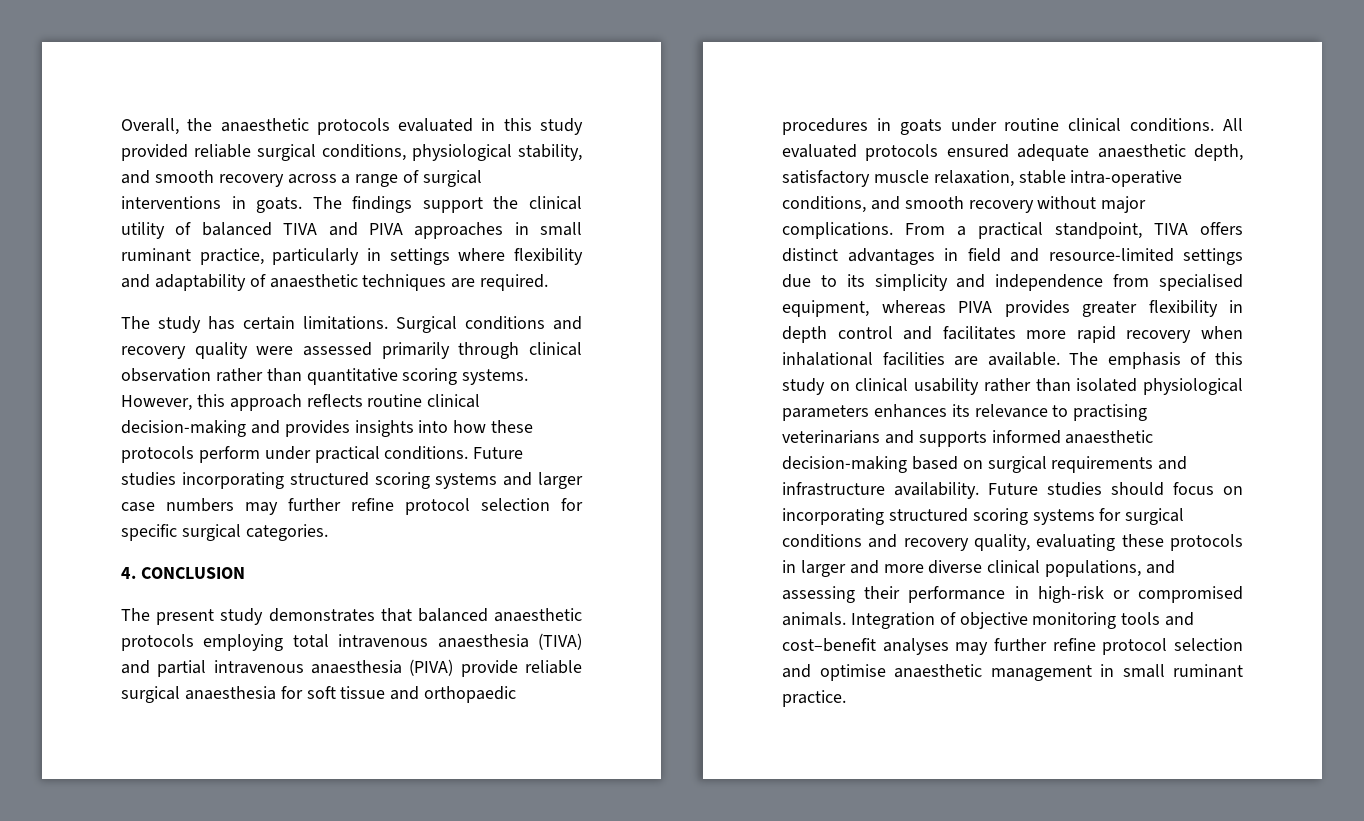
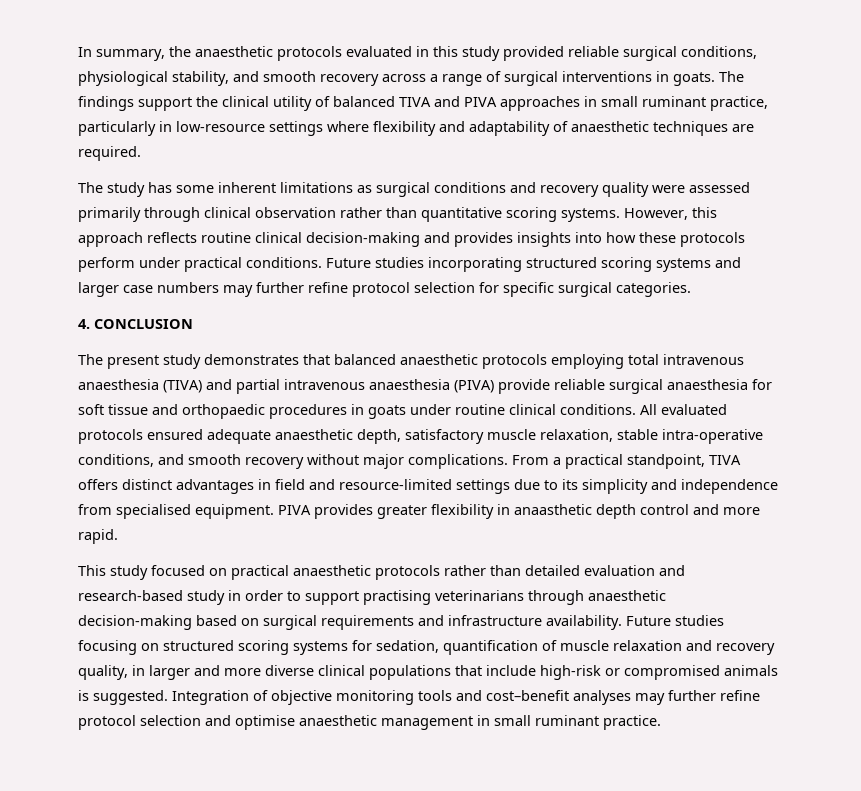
- Overall, the anaesthetic protocols evaluated in this study provided reliable surgical conditions, physiological stability, and smooth recovery across a range of surgical interventions in goats.
+ In summary, the anaesthetic protocols evaluated in this study provided reliable surgical conditions, physiological stability, and smooth recovery across a range of surgical interventions in goats.
- The findings support the clinical utility of balanced TIVA and PIVA approaches in small ruminant practice, particularly in settings where flexibility and adaptability of anaesthetic techniques are required.
+ The findings support the clinical utility of balanced TIVA and PIVA approaches in small ruminant practice, particularly in low-resource settings where flexibility and adaptability of anaesthetic techniques are required.
- The study has certain limitations. Surgical conditions and recovery quality were assessed primarily through clinical observation rather than quantitative scoring systems.
+ The study has some inherent limitations as surgical conditions and recovery quality were assessed primarily through clinical observation rather than quantitative scoring systems.
- From a practical standpoint, TIVA offers distinct advantages in field and resource-limited settings due to its simplicity and independence from specialised equipment, whereas PIVA provides greater flexibility in depth control and facilitates more rapid recovery when inhalational facilities are available. The emphasis of this study on clinical usability rather than isolated physiological parameters enhances its relevance to practising veterinarians and supports informed anaesthetic decision-making based on surgical requirements and infrastructure availability.
+ From a practical standpoint, TIVA offers distinct advantages in field and resource-limited settings due to its simplicity and independence from specialised equipment. PIVA provides greater flexibility in anaasthetic depth control and more rapid.
+ This study focused on practical anaesthetic protocols rather than detailed evaluation and research-based study in order to support practising veterinarians through anaesthetic decision-making based on surgical requirements and infrastructure availability.
- Future studies should focus on incorporating structured scoring systems for surgical conditions and recovery quality, evaluating these protocols in larger and more diverse clinical populations, and assessing their performance in high-risk or compromised animals.
+ Future studies focusing on structured scoring systems for sedation, quantification of muscle relaxation and recovery quality, in larger and more diverse clinical populations that include high-risk or compromised animals is suggested.

